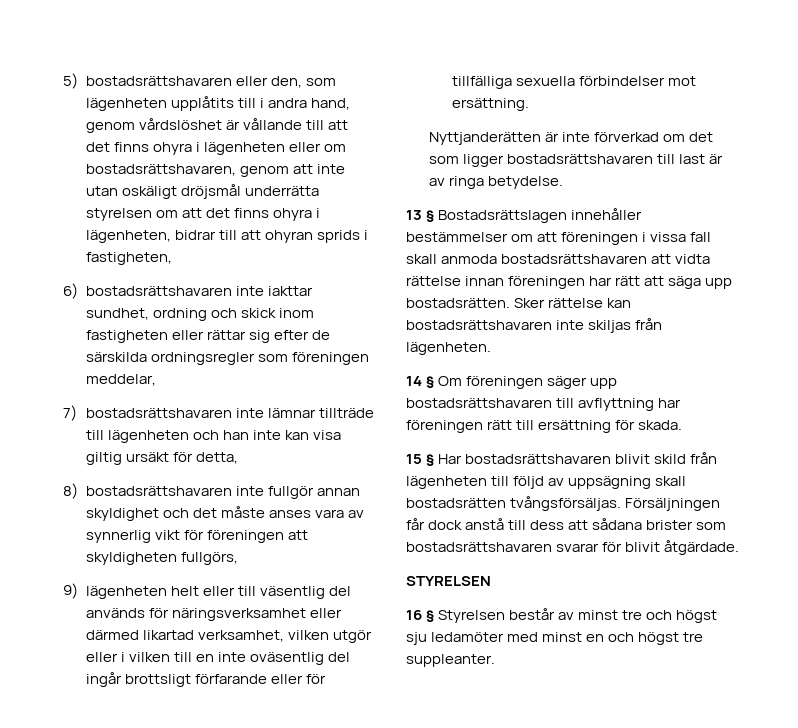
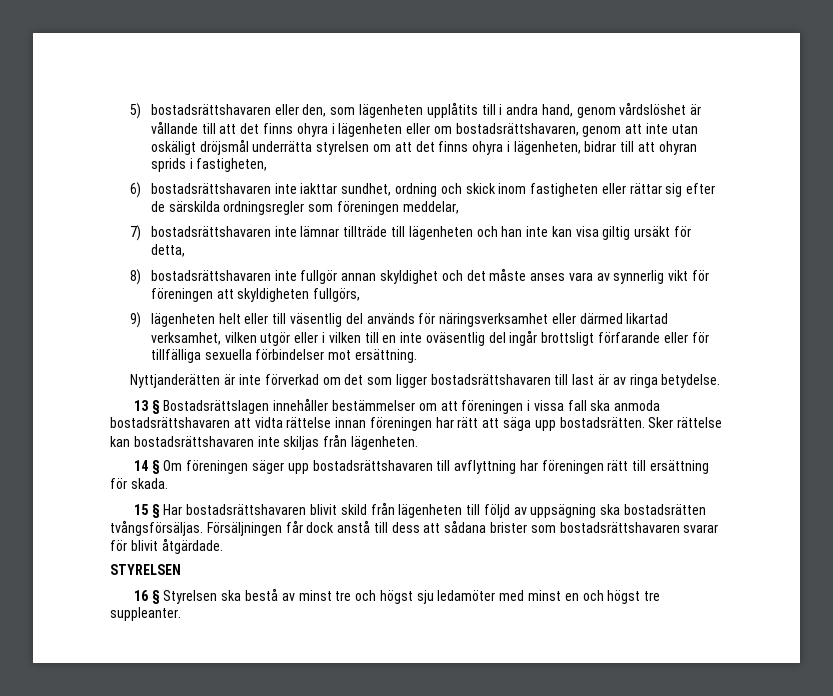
- 13 § Bostadsrättslagen innehåller bestämmelser om att föreningen i vissa fall skall anmoda bostadsrättshavaren att vidta rättelse innan föreningen har rätt att säga upp bostadsrätten.
+ 13 § Bostadsrättslagen innehåller bestämmelser om att föreningen i vissa fall ska anmoda bostadsrättshavaren att vidta rättelse innan föreningen har rätt att säga upp bostadsrätten.
- 15 § Har bostadsrättshavaren blivit skild från lägenheten till följd av uppsägning skall bostadsrätten tvångsförsäljas.
+ 15 § Har bostadsrättshavaren blivit skild från lägenheten till följd av uppsägning ska bostadsrätten tvångsförsäljas.
- 16 § Styrelsen består av minst tre och högst sju ledamöter med minst en och högst tre suppleanter.
+ 16 § Styrelsen ska bestå av minst tre och högst sju ledamöter med minst en och högst tre suppleanter.

